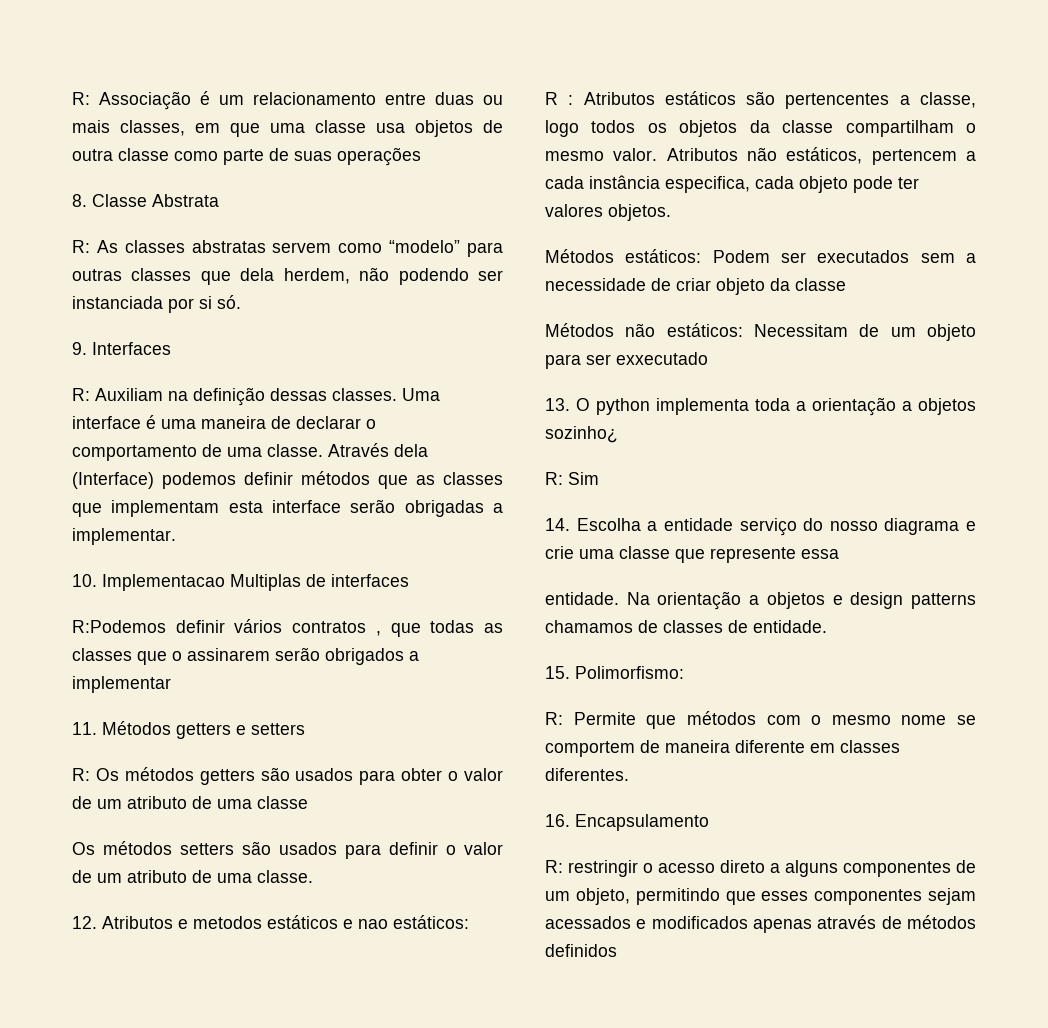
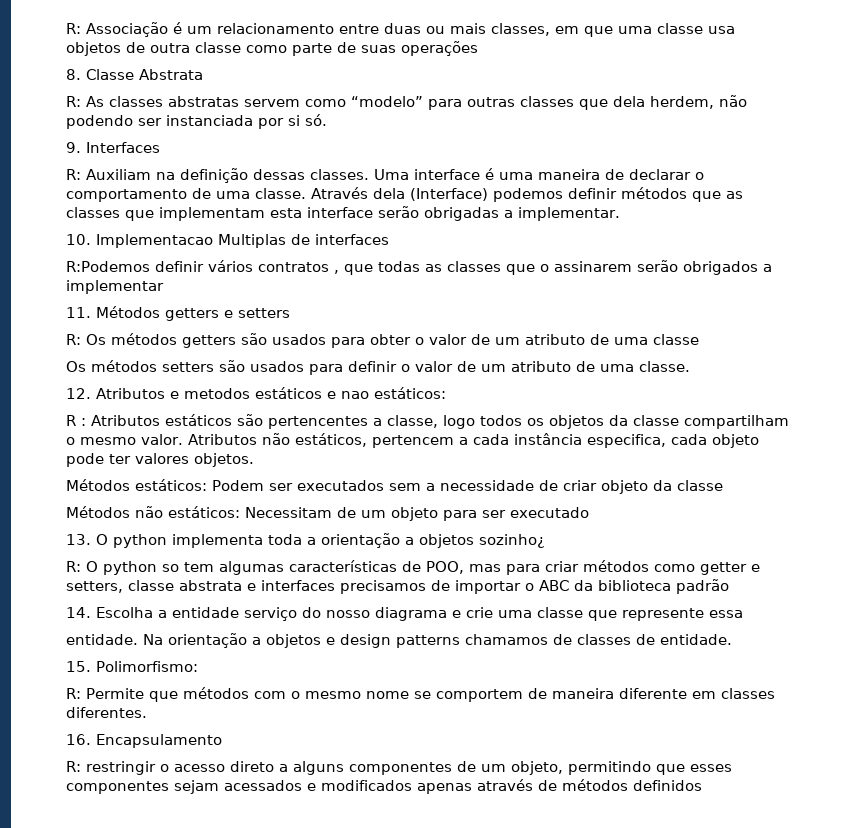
- Métodos não estáticos: Necessitam de um objeto para ser exxecutado
+ Métodos não estáticos: Necessitam de um objeto para ser executado
- R: Sim
+ R: O python so tem algumas características de POO, mas para criar métodos como getter e setters, classe abstrata e interfaces precisamos de importar o ABC da biblioteca padrão

